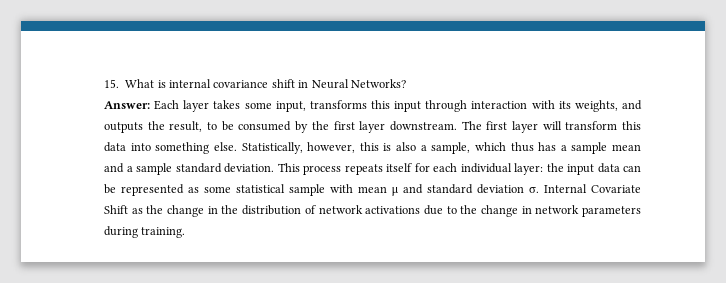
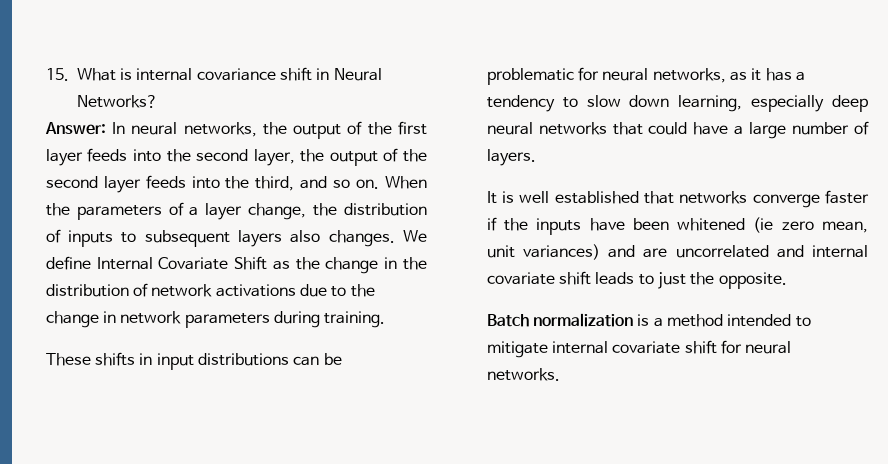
- Answer: Each layer takes some input, transforms this input through interaction with its weights, and outputs the result, to be consumed by the first layer downstream. The first layer will transform this data into something else. Statistically, however, this is also a sample, which thus has a sample mean and a sample standard deviation. This process repeats itself for each individual layer: the input data can be represented as some statistical sample with mean μ and standard deviation σ. Internal Covariate Shift as the change in the distribution of network activations due to the change in network parameters during training.
+ Answer: In neural networks, the output of the first layer feeds into the second layer, the output of the second layer feeds into the third, and so on. When the parameters of a layer change, the distribution of inputs to subsequent layers also changes. We define Internal Covariate Shift as the change in the distribution of network activations due to the change in network parameters during training.
+ These shifts in input distributions can be problematic for neural networks, as it has a tendency to slow down learning, especially deep neural networks that could have a large number of layers.
+ It is well established that networks converge faster if the inputs have been whitened (ie zero mean, unit variances) and are uncorrelated and internal covariate shift leads to just the opposite.
+ Batch normalization is a method intended to mitigate internal covariate shift for neural networks.

